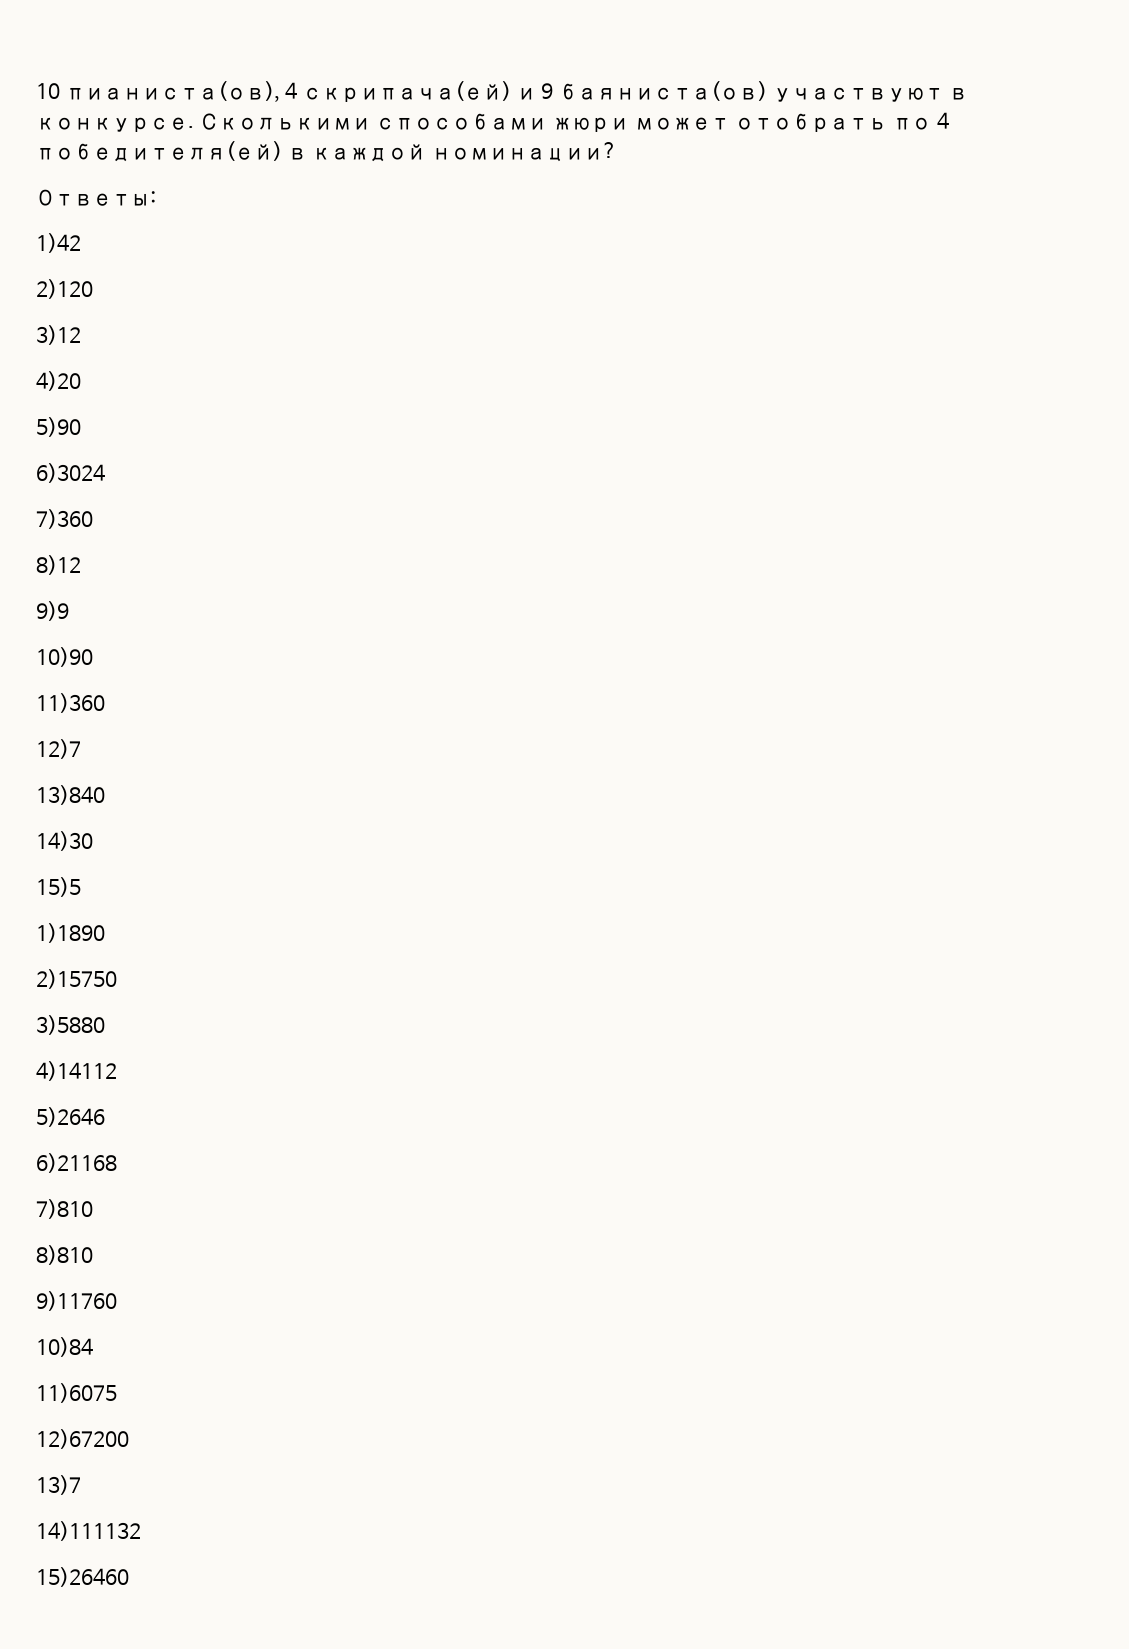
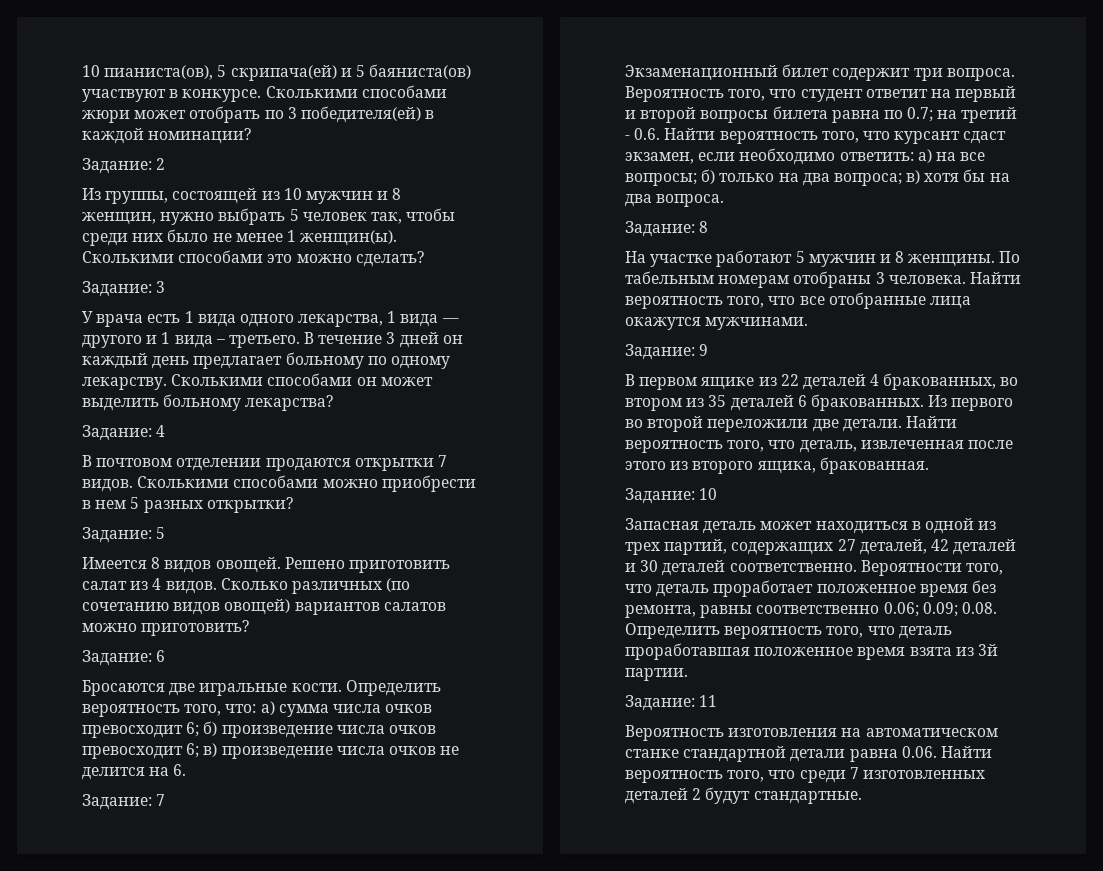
- 10 пианиста(ов), 4 скрипача(ей) и 9 баяниста(ов) участвуют в конкурсе.
+ 10 пианиста(ов), 5 скрипача(ей) и 5 баяниста(ов) участвуют в конкурсе.
- Сколькими способами жюри может отобрать по 4 победителя(ей) в каждой номинации?
+ Сколькими способами жюри может отобрать по 3 победителя(ей) в каждой номинации?
- Ответы:
- 1)42
- 2)120
- 3)12
- 4)20
- 5)90
- 6)3024
- 7)360
- 8)12
- 9)9
- 10)90
- 11)360
- 12)7
- 13)840
- 14)30
- 15)5
- 1)1890
- 2)15750
- 3)5880
- 4)14112
- 5)2646
- 6)21168
- 7)810
- 8)810
- 9)11760
- 10)84
- 11)6075
- 12)67200
- 13)7
- 14)111132
- 15)26460
+ Задание: 2
+ Из группы, состоящей из 10 мужчин и 8 женщин, нужно выбрать 5 человек так, чтобы среди них было не менее 1 женщин(ы). Сколькими способами это можно сделать?
+ Задание: 3
+ У врача есть 1 вида одного лекарства, 1 вида — другого и 1 вида – третьего. В течение 3 дней он каждый день предлагает больному по одному лекарству. Сколькими способами он может выделить больному лекарства?
+ Задание: 4
+ В почтовом отделении продаются открытки 7 видов. Сколькими способами можно приобрести в нем 5 разных открытки?
+ Задание: 5
+ Имеется 8 видов овощей. Решено приготовить салат из 4 видов. Сколько различных (по сочетанию видов овощей) вариантов салатов можно приготовить?
+ Задание: 6
+ Бросаются две игральные кости. Определить вероятность того, что: а) сумма числа очков превосходит 6; б) произведение числа очков превосходит 6; в) произведение числа очков не делится на 6.
+ Задание: 7
+ Экзаменационный билет содержит три вопроса. Вероятность того, что студент ответит на первый и второй вопросы билета равна по 0.7; на третий - 0.6. Найти вероятность того, что курсант сдаст экзамен, если необходимо ответить: а) на все вопросы; б) только на два вопроса; в) хотя бы на два вопроса.
+ Задание: 8
+ На участке работают 5 мужчин и 8 женщины. По табельным номерам отобраны 3 человека. Найти вероятность того, что все отобранные лица окажутся мужчинами.
+ Задание: 9
+ В первом ящике из 22 деталей 4 бракованных, во втором из 35 деталей 6 бракованных. Из первого во второй переложили две детали. Найти вероятность того, что деталь, извлеченная после этого из второго ящика, бракованная.
+ Задание: 10
+ Запасная деталь может находиться в одной из трех партий, содержащих 27 деталей, 42 деталей и 30 деталей соответственно. Вероятности того, что деталь проработает положенное время без ремонта, равны соответственно 0.06; 0.09; 0.08. Определить вероятность того, что деталь проработавшая положенное время взята из 3й партии.
+ Задание: 11
+ Вероятность изготовления на автоматическом станке стандартной детали равна 0.06. Найти вероятность того, что среди 7 изготовленных деталей 2 будут стандартные.

